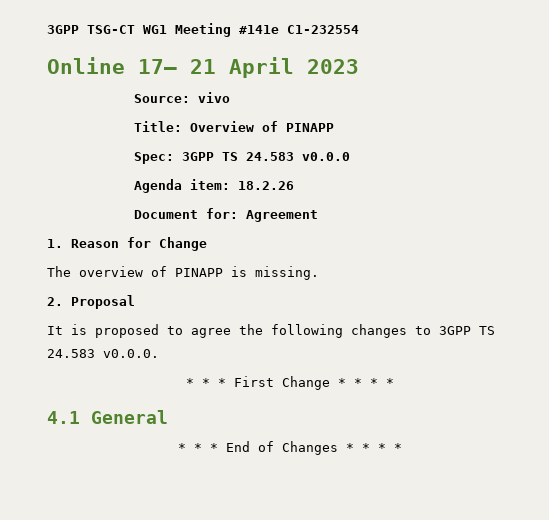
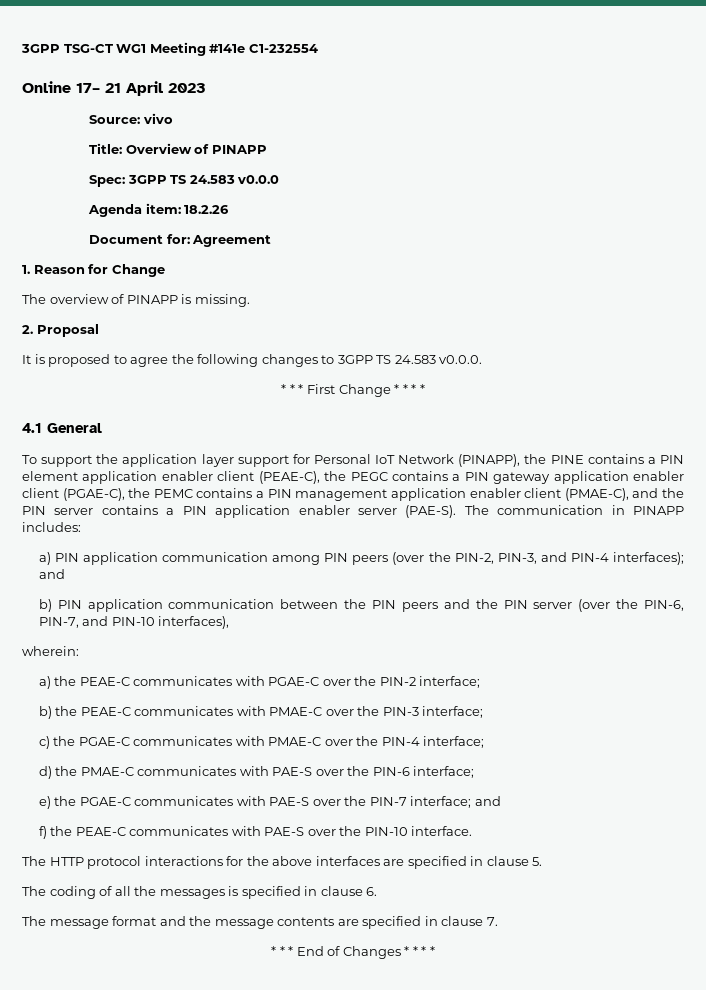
+ To support the application layer support for Personal IoT Network (PINAPP), the PINE contains a PIN element application enabler client (PEAE-C), the PEGC contains a PIN gateway application enabler client (PGAE-C), the PEMC contains a PIN management application enabler client (PMAE-C), and the PIN server contains a PIN application enabler server (PAE-S). The communication in PINAPP includes:
+ a) PIN application communication among PIN peers (over the PIN-2, PIN-3, and PIN-4 interfaces); and
+ b) PIN application communication between the PIN peers and the PIN server (over the PIN-6, PIN-7, and PIN-10 interfaces),
+ wherein:
+ a) the PEAE-C communicates with PGAE-C over the PIN-2 interface;
+ b) the PEAE-C communicates with PMAE-C over the PIN-3 interface;
+ c) the PGAE-C communicates with PMAE-C over the PIN-4 interface;
+ d) the PMAE-C communicates with PAE-S over the PIN-6 interface;
+ e) the PGAE-C communicates with PAE-S over the PIN-7 interface; and
+ f) the PEAE-C communicates with PAE-S over the PIN-10 interface.
+ The HTTP protocol interactions for the above interfaces are specified in clause 5.
+ The coding of all the messages is specified in clause 6.
+ The message format and the message contents are specified in clause 7.

